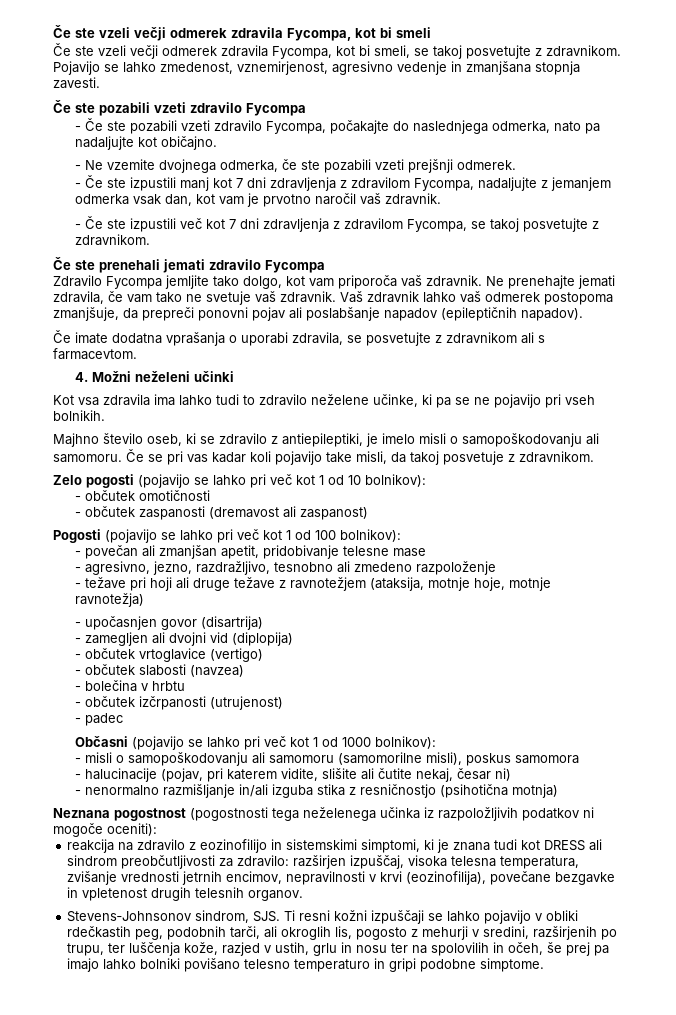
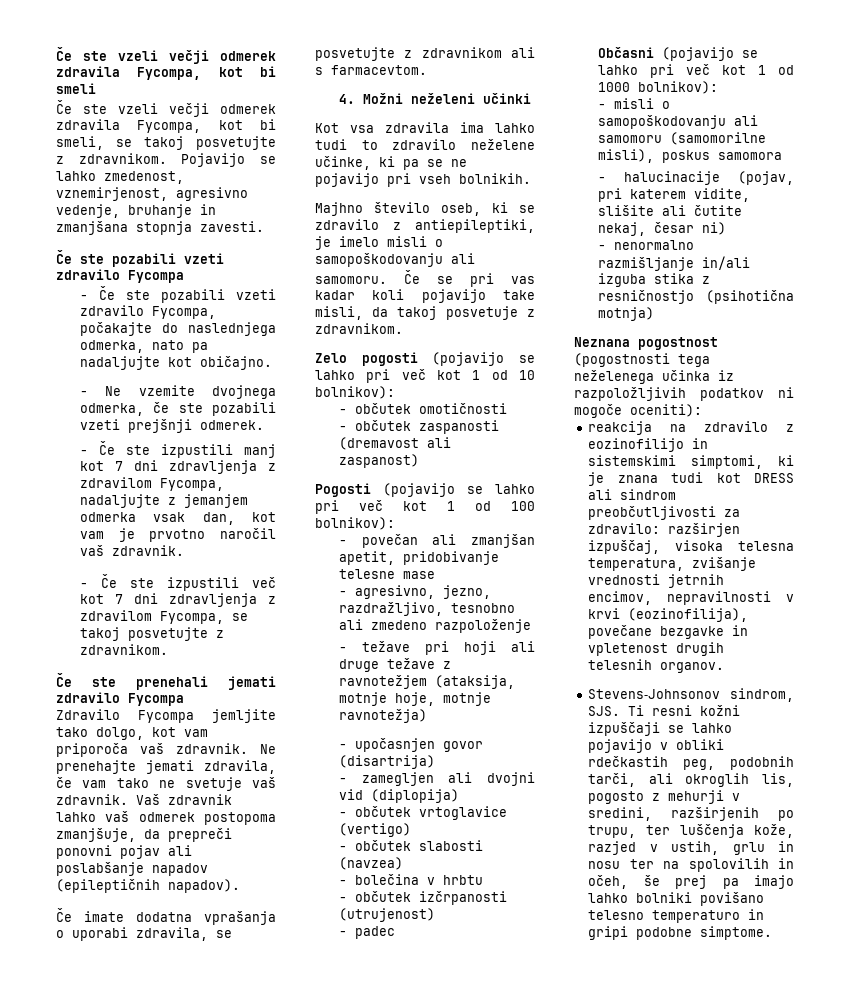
- Pojavijo se lahko zmedenost, vznemirjenost, agresivno vedenje in zmanjšana stopnja zavesti.
+ Pojavijo se lahko zmedenost, vznemirjenost, agresivno vedenje, bruhanje in zmanjšana stopnja zavesti.

